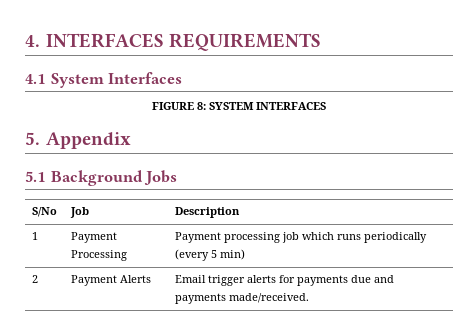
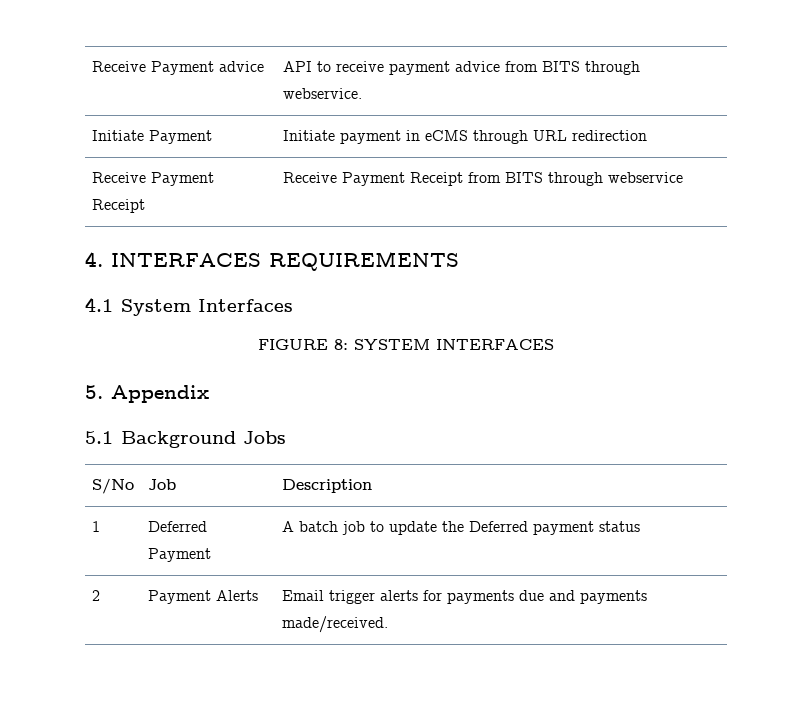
+ Receive Payment advice | API to receive payment advice from BITS through webservice.
+ Initiate Payment | Initiate payment in eCMS through URL redirection
+ Receive Payment Receipt | Receive Payment Receipt from BITS through webservice
- 1 | Payment Processing | Payment processing job which runs periodically (every 5 min)
+ 1 | Deferred Payment | A batch job to update the Deferred payment status

